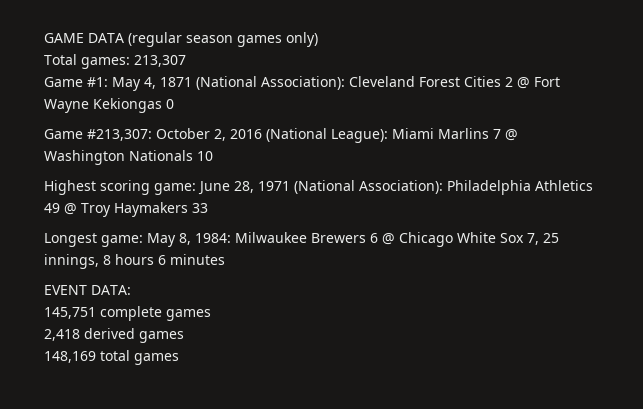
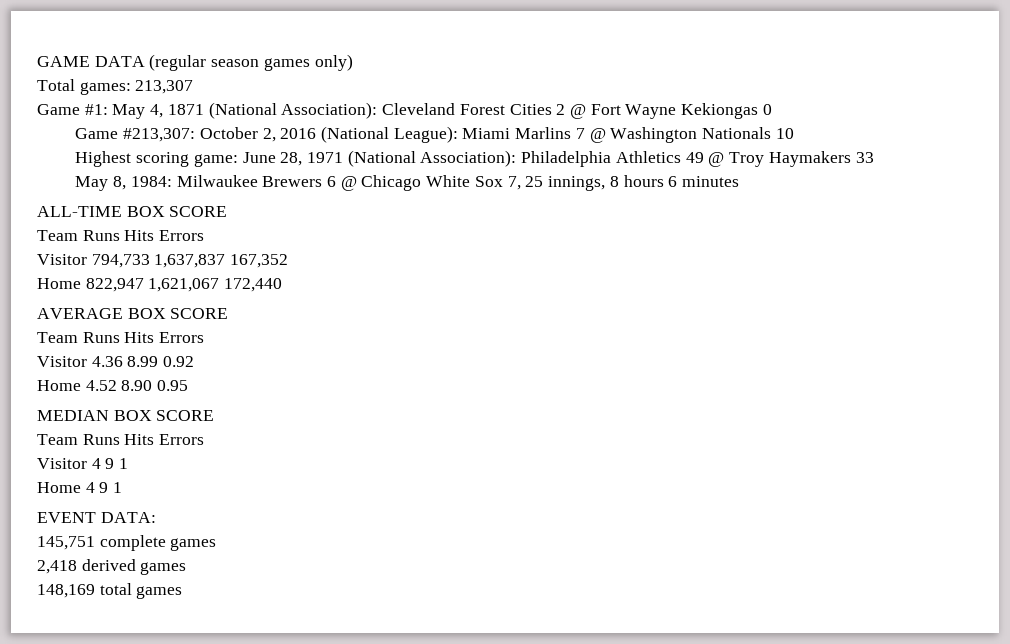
- Longest game: May 8, 1984: Milwaukee Brewers 6 @ Chicago White Sox 7, 25 innings, 8 hours 6 minutes
+ May 8, 1984: Milwaukee Brewers 6 @ Chicago White Sox 7, 25 innings, 8 hours 6 minutes
+ ALL-TIME BOX SCORE
+ Team Runs Hits Errors
+ Visitor 794,733 1,637,837 167,352
+ Home 822,947 1,621,067 172,440
+ AVERAGE BOX SCORE
+ Team Runs Hits Errors
+ Visitor 4.36 8.99 0.92
+ Home 4.52 8.90 0.95
+ MEDIAN BOX SCORE
+ Team Runs Hits Errors
+ Visitor 4 9 1
+ Home 4 9 1

